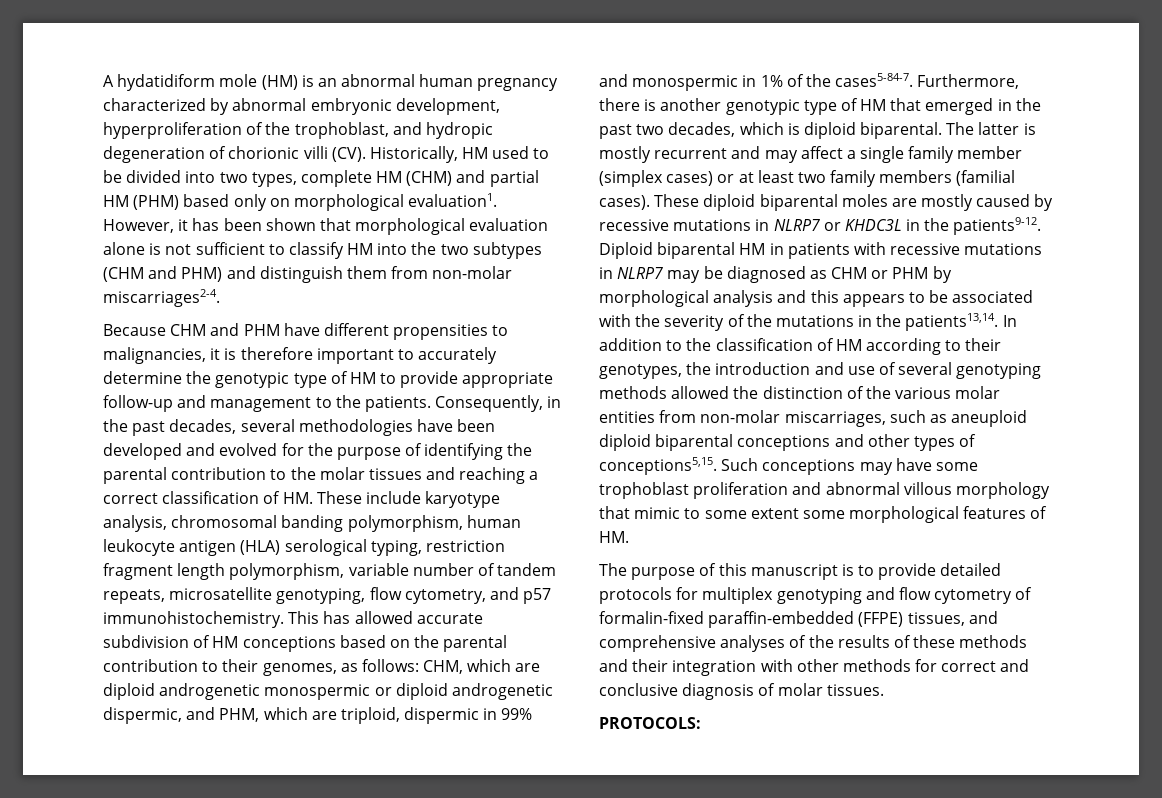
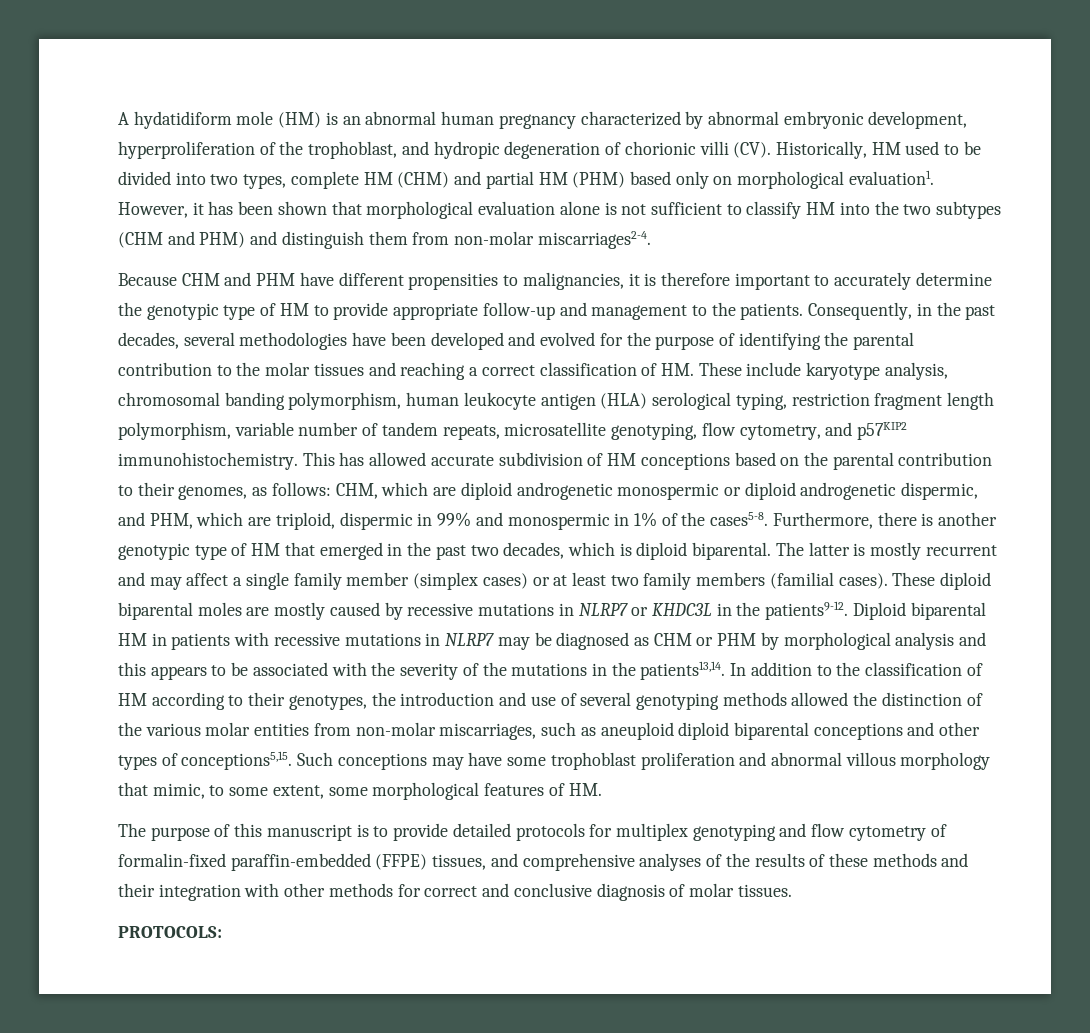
- Consequently, in the past decades, several methodologies have been developed and evolved for the purpose of identifying the parental contribution to the molar tissues and reaching a correct classification of HM. These include karyotype analysis, chromosomal banding polymorphism, human leukocyte antigen (HLA) serological typing, restriction fragment length polymorphism, variable number of tandem repeats, microsatellite genotyping, flow cytometry, and p57 immunohistochemistry.
+ Consequently, in the past decades, several methodologies have been developed and evolved for the purpose of identifying the parental contribution to the molar tissues and reaching a correct classification of HM. These include karyotype analysis, chromosomal banding polymorphism, human leukocyte antigen (HLA) serological typing, restriction fragment length polymorphism, variable number of tandem repeats, microsatellite genotyping, flow cytometry, and p57KIP2 immunohistochemistry.
- This has allowed accurate subdivision of HM conceptions based on the parental contribution to their genomes, as follows: CHM, which are diploid androgenetic monospermic or diploid androgenetic dispermic, and PHM, which are triploid, dispermic in 99% and monospermic in 1% of the cases5-84-7.
+ This has allowed accurate subdivision of HM conceptions based on the parental contribution to their genomes, as follows: CHM, which are diploid androgenetic monospermic or diploid androgenetic dispermic, and PHM, which are triploid, dispermic in 99% and monospermic in 1% of the cases5-8.
- Such conceptions may have some trophoblast proliferation and abnormal villous morphology that mimic to some extent some morphological features of HM.
+ Such conceptions may have some trophoblast proliferation and abnormal villous morphology that mimic, to some extent, some morphological features of HM.

